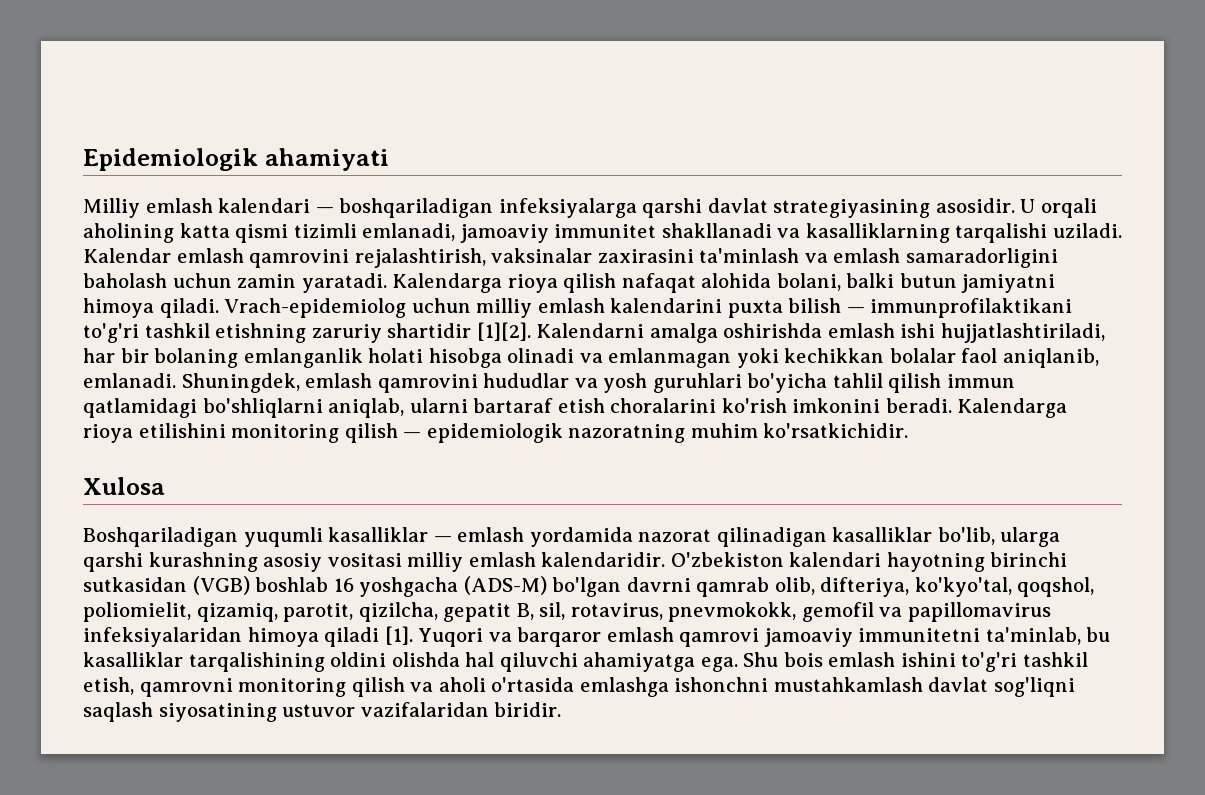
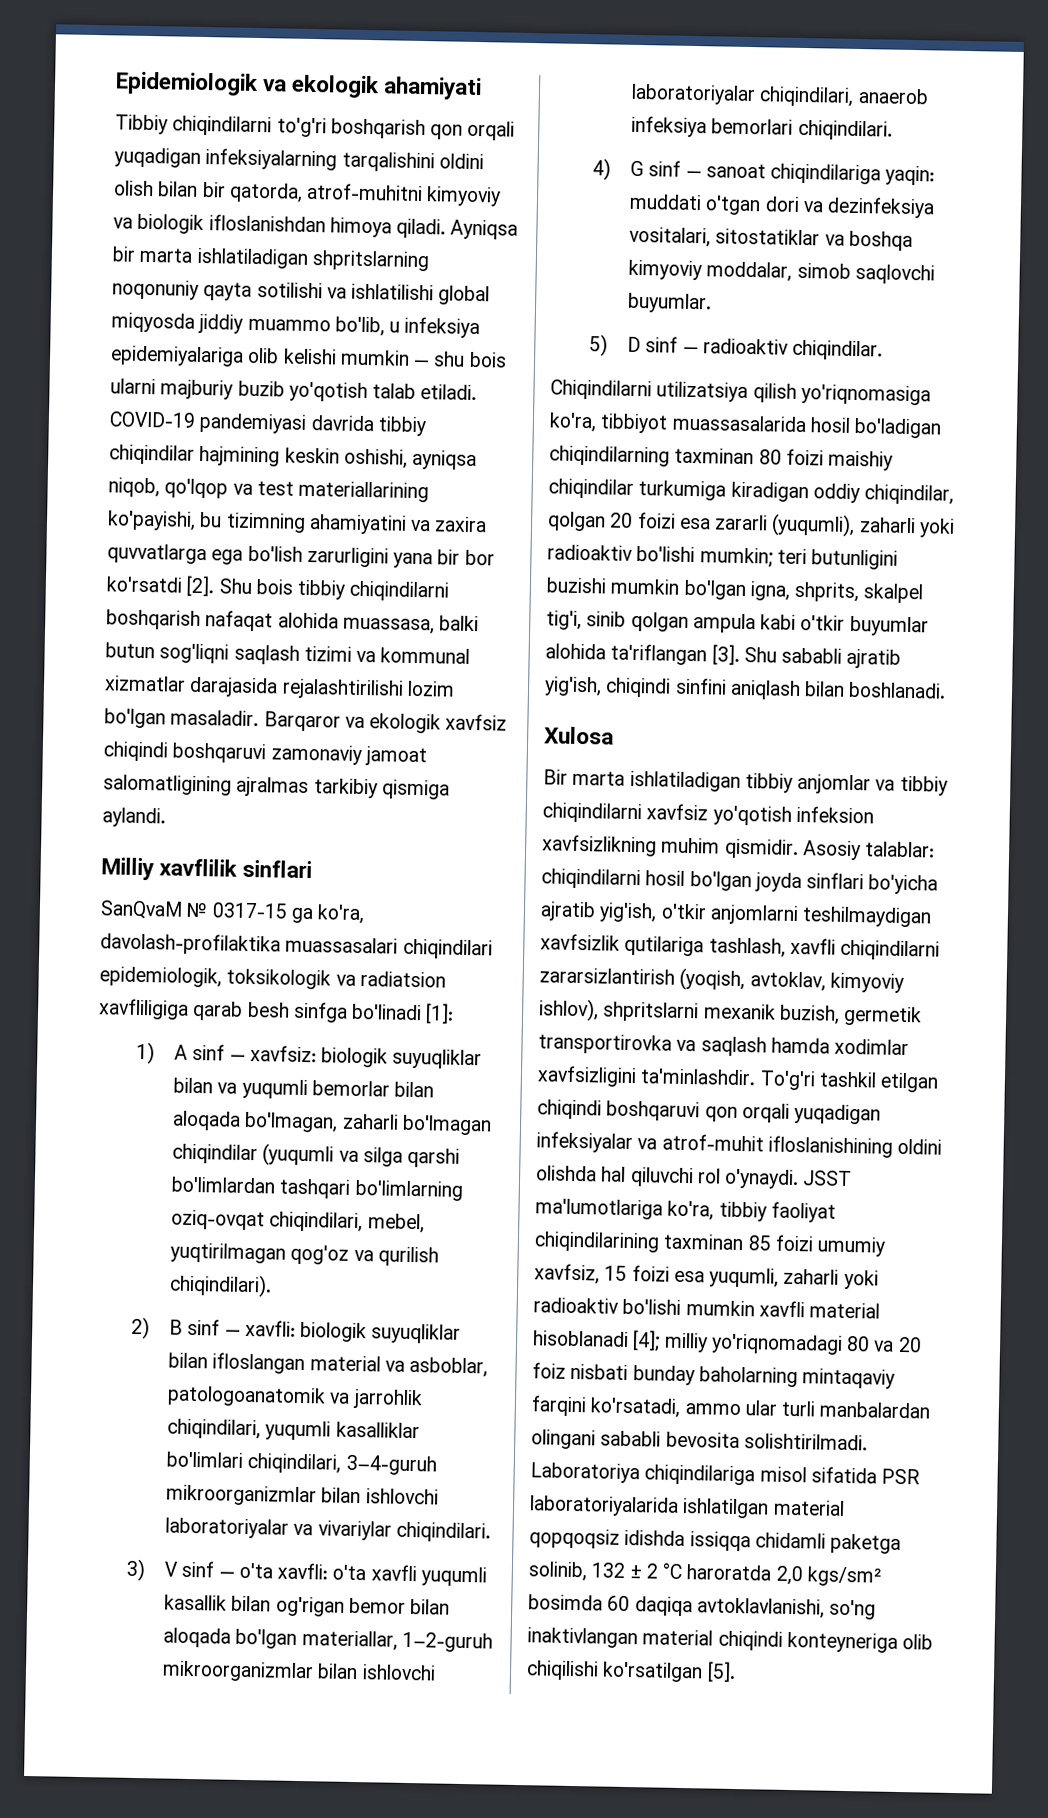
- Epidemiologik ahamiyati
+ Epidemiologik va ekologik ahamiyati
- Milliy emlash kalendari — boshqariladigan infeksiyalarga qarshi davlat strategiyasining asosidir. U orqali aholining katta qismi tizimli emlanadi, jamoaviy immunitet shakllanadi va kasalliklarning tarqalishi uziladi. Kalendar emlash qamrovini rejalashtirish, vaksinalar zaxirasini ta'minlash va emlash samaradorligini baholash uchun zamin yaratadi. Kalendarga rioya qilish nafaqat alohida bolani, balki butun jamiyatni himoya qiladi. Vrach-epidemiolog uchun milliy emlash kalendarini puxta bilish — immunprofilaktikani to'g'ri tashkil etishning zaruriy shartidir [1][2]. Kalendarni amalga oshirishda emlash ishi hujjatlashtiriladi, har bir bolaning emlanganlik holati hisobga olinadi va emlanmagan yoki kechikkan bolalar faol aniqlanib, emlanadi. Shuningdek, emlash qamrovini hududlar va yosh guruhlari bo'yicha tahlil qilish immun qatlamidagi bo'shliqlarni aniqlab, ularni bartaraf etish choralarini ko'rish imkonini beradi. Kalendarga rioya etilishini monitoring qilish — epidemiologik nazoratning muhim ko'rsatkichidir.
+ Tibbiy chiqindilarni to'g'ri boshqarish qon orqali yuqadigan infeksiyalarning tarqalishini oldini olish bilan bir qatorda, atrof-muhitni kimyoviy va biologik ifloslanishdan himoya qiladi. Ayniqsa bir marta ishlatiladigan shpritslarning noqonuniy qayta sotilishi va ishlatilishi global miqyosda jiddiy muammo bo'lib, u infeksiya epidemiyalariga olib kelishi mumkin — shu bois ularni majburiy buzib yo'qotish talab etiladi. COVID-19 pandemiyasi davrida tibbiy chiqindilar hajmining keskin oshishi, ayniqsa niqob, qo'lqop va test materiallarining ko'payishi, bu tizimning ahamiyatini va zaxira quvvatlarga ega bo'lish zarurligini yana bir bor ko'rsatdi [2]. Shu bois tibbiy chiqindilarni boshqarish nafaqat alohida muassasa, balki butun sog'liqni saqlash tizimi va kommunal xizmatlar darajasida rejalashtirilishi lozim bo'lgan masaladir. Barqaror va ekologik xavfsiz chiqindi boshqaruvi zamonaviy jamoat salomatligining ajralmas tarkibiy qismiga aylandi.
+ Milliy xavflilik sinflari
+ SanQvaM № 0317-15 ga ko'ra, davolash-profilaktika muassasalari chiqindilari epidemiologik, toksikologik va radiatsion xavfliligiga qarab besh sinfga bo'linadi [1]:
+ 1) A sinf — xavfsiz: biologik suyuqliklar bilan va yuqumli bemorlar bilan aloqada bo'lmagan, zaharli bo'lmagan chiqindilar (yuqumli va silga qarshi bo'limlardan tashqari bo'limlarning oziq-ovqat chiqindilari, mebel, yuqtirilmagan qog'oz va qurilish chiqindilari).
+ 2) B sinf — xavfli: biologik suyuqliklar bilan ifloslangan material va asboblar, patologoanatomik va jarrohlik chiqindilari, yuqumli kasalliklar bo'limlari chiqindilari, 3–4-guruh mikroorganizmlar bilan ishlovchi laboratoriyalar va vivariylar chiqindilari.
+ 3) V sinf — o'ta xavfli: o'ta xavfli yuqumli kasallik bilan og'rigan bemor bilan aloqada bo'lgan materiallar, 1–2-guruh mikroorganizmlar bilan ishlovchi laboratoriyalar chiqindilari, anaerob infeksiya bemorlari chiqindilari.
+ 4) G sinf — sanoat chiqindilariga yaqin: muddati o'tgan dori va dezinfeksiya vositalari, sitostatiklar va boshqa kimyoviy moddalar, simob saqlovchi buyumlar.
+ 5) D sinf — radioaktiv chiqindilar.
+ Chiqindilarni utilizatsiya qilish yo'riqnomasiga ko'ra, tibbiyot muassasalarida hosil bo'ladigan chiqindilarning taxminan 80 foizi maishiy chiqindilar turkumiga kiradigan oddiy chiqindilar, qolgan 20 foizi esa zararli (yuqumli), zaharli yoki radioaktiv bo'lishi mumkin; teri butunligini buzishi mumkin bo'lgan igna, shprits, skalpel tig'i, sinib qolgan ampula kabi o'tkir buyumlar alohida ta'riflangan [3]. Shu sababli ajratib yig'ish, chiqindi sinfini aniqlash bilan boshlanadi.
  Xulosa
- Boshqariladigan yuqumli kasalliklar — emlash yordamida nazorat qilinadigan kasalliklar bo'lib, ularga qarshi kurashning asosiy vositasi milliy emlash kalendaridir. O'zbekiston kalendari hayotning birinchi sutkasidan (VGB) boshlab 16 yoshgacha (ADS-M) bo'lgan davrni qamrab olib, difteriya, ko'kyo'tal, qoqshol, poliomielit, qizamiq, parotit, qizilcha, gepatit B, sil, rotavirus, pnevmokokk, gemofil va papillomavirus infeksiyalaridan himoya qiladi [1]. Yuqori va barqaror emlash qamrovi jamoaviy immunitetni ta'minlab, bu kasalliklar tarqalishining oldini olishda hal qiluvchi ahamiyatga ega. Shu bois emlash ishini to'g'ri tashkil etish, qamrovni monitoring qilish va aholi o'rtasida emlashga ishonchni mustahkamlash davlat sog'liqni saqlash siyosatining ustuvor vazifalaridan biridir.
+ Bir marta ishlatiladigan tibbiy anjomlar va tibbiy chiqindilarni xavfsiz yo'qotish infeksion xavfsizlikning muhim qismidir. Asosiy talablar: chiqindilarni hosil bo'lgan joyda sinflari bo'yicha ajratib yig'ish, o'tkir anjomlarni teshilmaydigan xavfsizlik qutilariga tashlash, xavfli chiqindilarni zararsizlantirish (yoqish, avtoklav, kimyoviy ishlov), shpritslarni mexanik buzish, germetik transportirovka va saqlash hamda xodimlar xavfsizligini ta'minlashdir. To'g'ri tashkil etilgan chiqindi boshqaruvi qon orqali yuqadigan infeksiyalar va atrof-muhit ifloslanishining oldini olishda hal qiluvchi rol o'ynaydi. JSST ma'lumotlariga ko'ra, tibbiy faoliyat chiqindilarining taxminan 85 foizi umumiy xavfsiz, 15 foizi esa yuqumli, zaharli yoki radioaktiv bo'lishi mumkin xavfli material hisoblanadi [4]; milliy yo'riqnomadagi 80 va 20 foiz nisbati bunday baholarning mintaqaviy farqini ko'rsatadi, ammo ular turli manbalardan olingani sababli bevosita solishtirilmadi. Laboratoriya chiqindilariga misol sifatida PSR laboratoriyalarida ishlatilgan material qopqoqsiz idishda issiqqa chidamli paketga solinib, 132 ± 2 °C haroratda 2,0 kgs/sm² bosimda 60 daqiqa avtoklavlanishi, so'ng inaktivlangan material chiqindi konteyneriga olib chiqilishi ko'rsatilgan [5].

